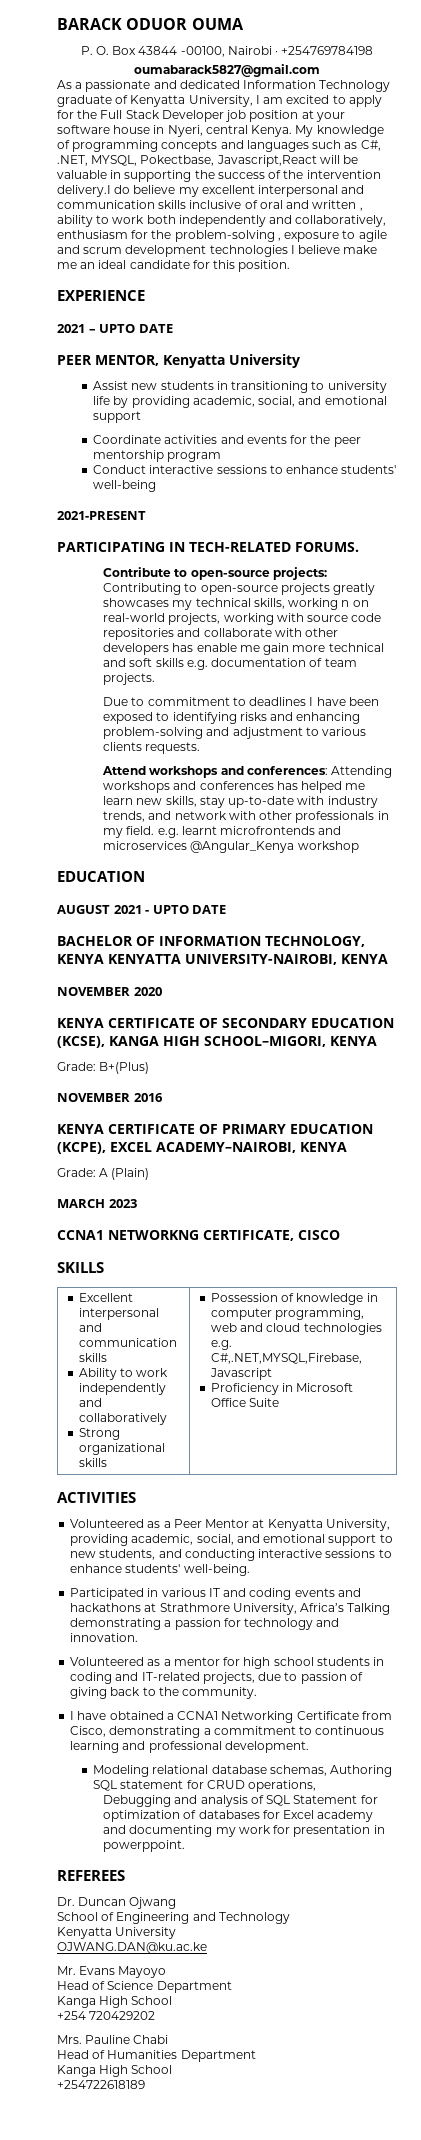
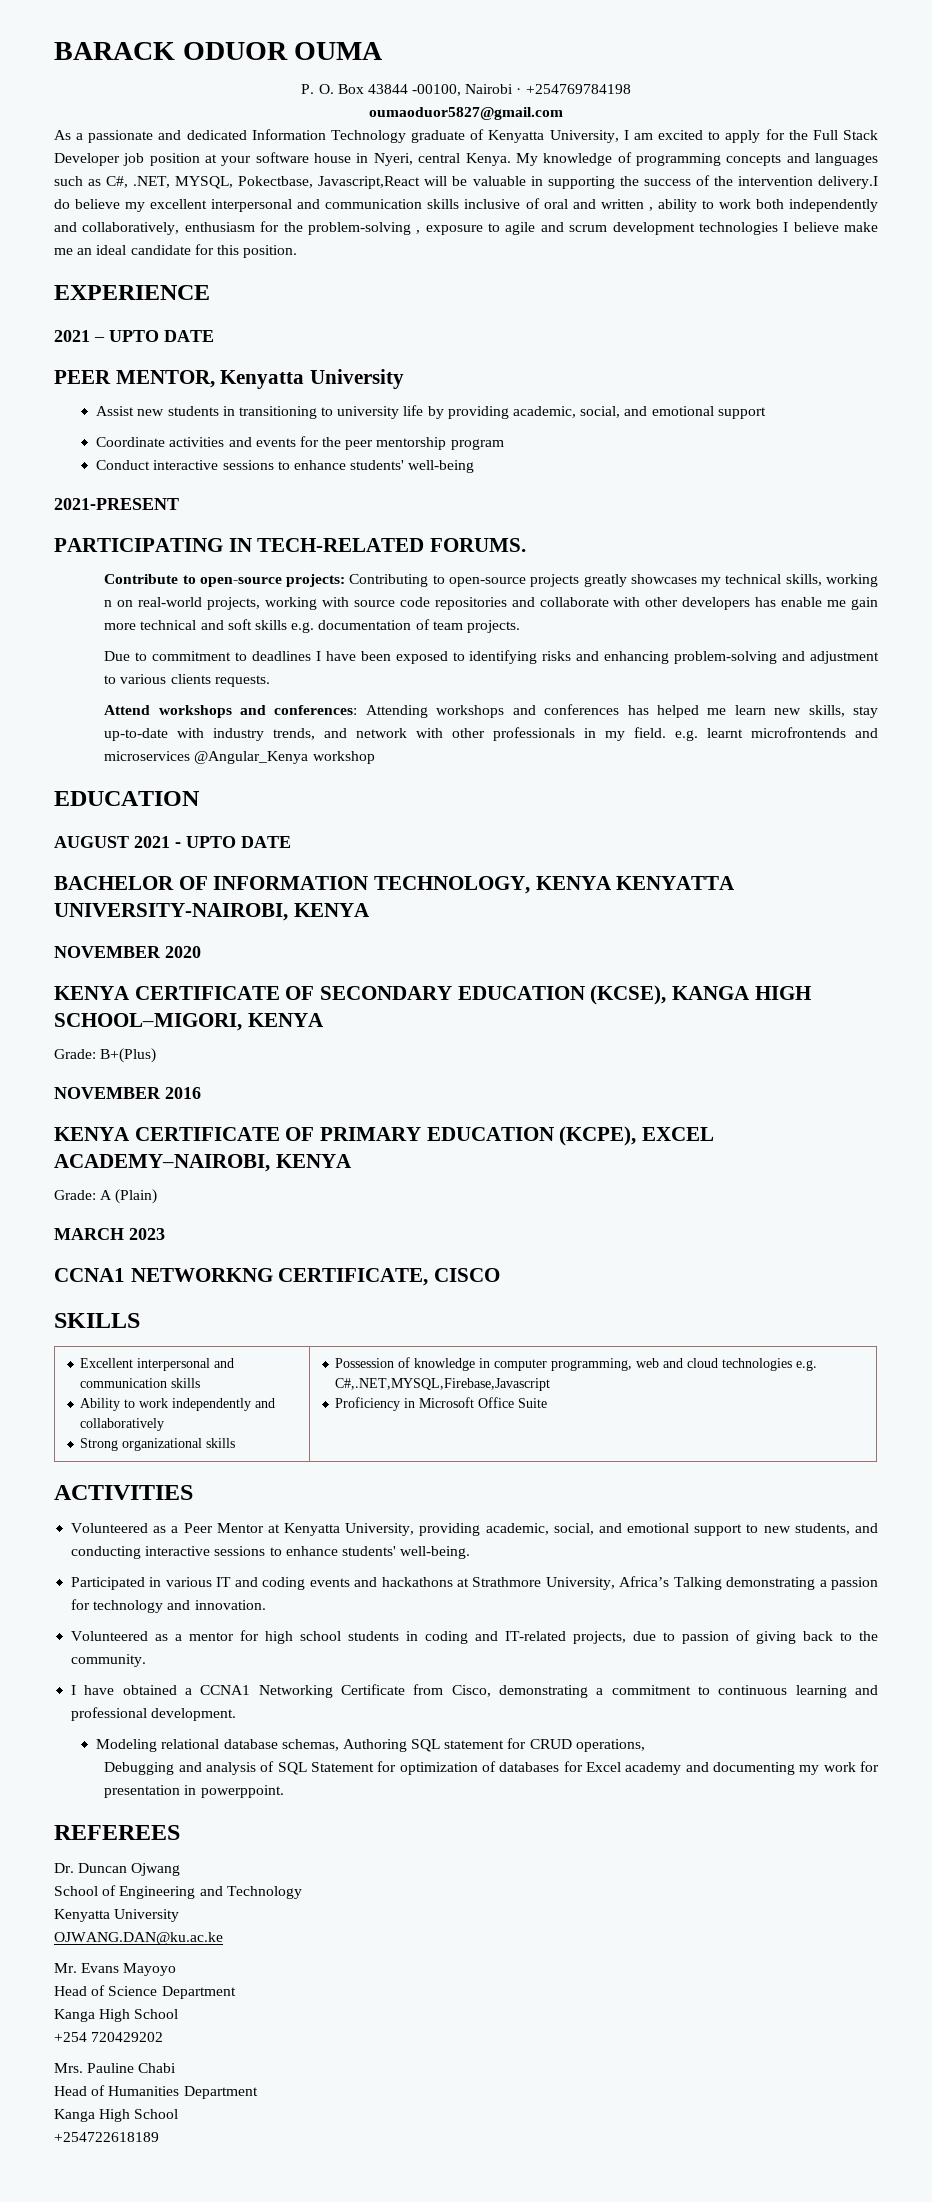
- oumabarack5827@gmail.com
+ oumaoduor5827@gmail.com

